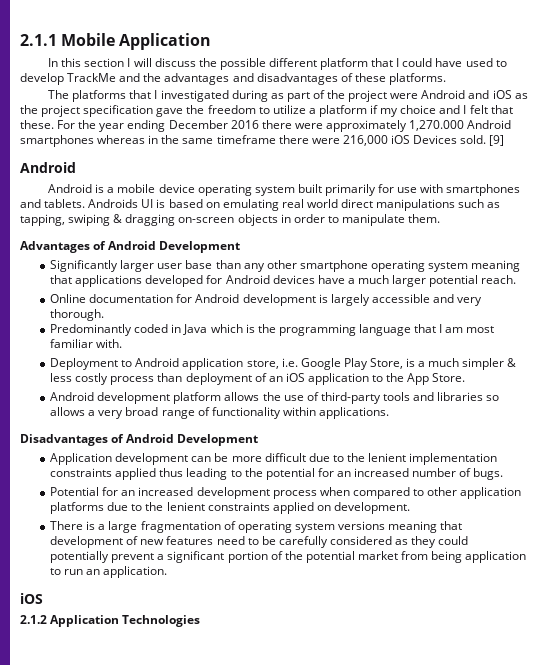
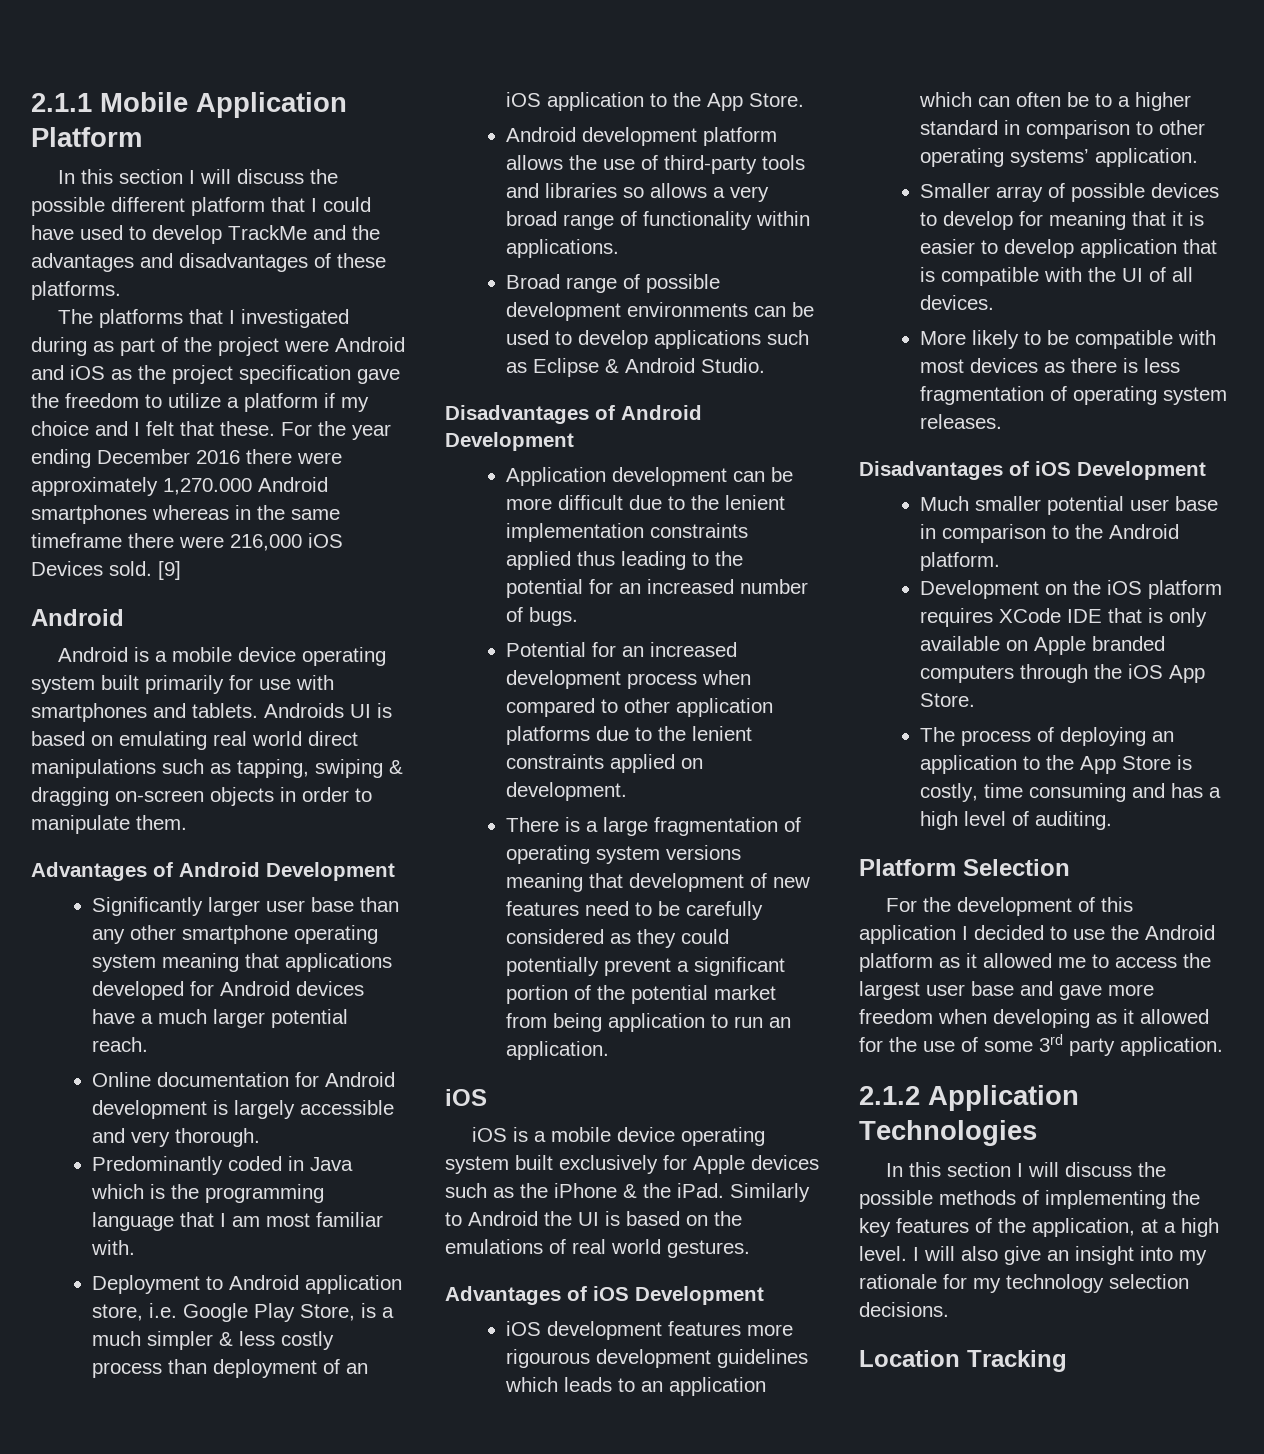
- 2.1.1 Mobile Application
+ 2.1.1 Mobile Application Platform
+ Broad range of possible development environments can be used to develop applications such as Eclipse & Android Studio.
+ iOS is a mobile device operating system built exclusively for Apple devices such as the iPhone & the iPad. Similarly to Android the UI is based on the emulations of real world gestures.
+ Advantages of iOS Development
+ iOS development features more rigourous development guidelines which leads to an application which can often be to a higher standard in comparison to other operating systems’ application.
+ Smaller array of possible devices to develop for meaning that it is easier to develop application that is compatible with the UI of all devices.
+ More likely to be compatible with most devices as there is less fragmentation of operating system releases.
+ Disadvantages of iOS Development
+ Much smaller potential user base in comparison to the Android platform.
+ Development on the iOS platform requires XCode IDE that is only available on Apple branded computers through the iOS App Store.
+ The process of deploying an application to the App Store is costly, time consuming and has a high level of auditing.
+ Platform Selection
+ For the development of this application I decided to use the Android platform as it allowed me to access the largest user base and gave more freedom when developing as it allowed for the use of some 3rd party application.
  2.1.2 Application Technologies
+ In this section I will discuss the possible methods of implementing the key features of the application, at a high level. I will also give an insight into my rationale for my technology selection decisions.
+ Location Tracking

